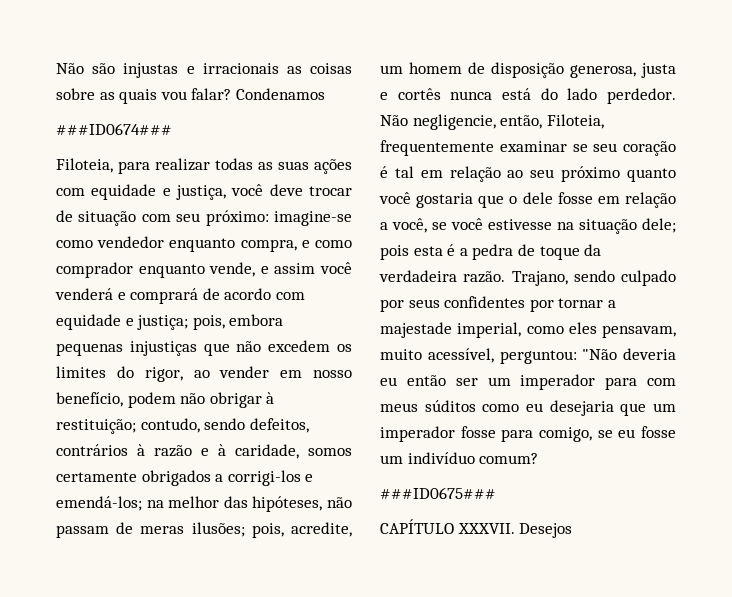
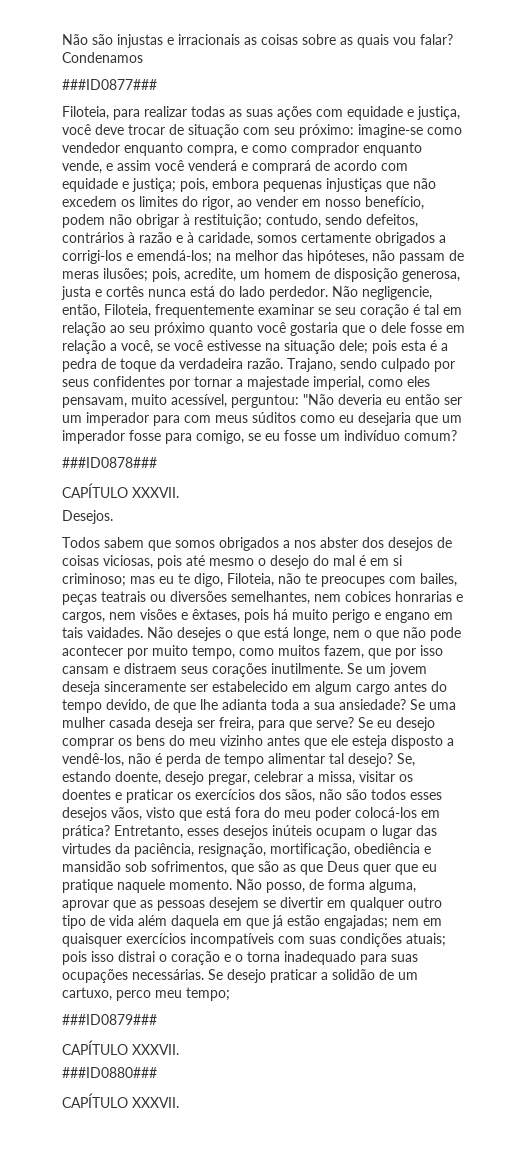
- ###ID0674###
+ ###ID0877###
- ###ID0675###
- CAPÍTULO XXXVII. Desejos
+ ###ID0878###
+ CAPÍTULO XXXVII.
+ Desejos.
+ Todos sabem que somos obrigados a nos abster dos desejos de coisas viciosas, pois até mesmo o desejo do mal é em si criminoso; mas eu te digo, Filoteia, não te preocupes com bailes, peças teatrais ou diversões semelhantes, nem cobices honrarias e cargos, nem visões e êxtases, pois há muito perigo e engano em tais vaidades. Não desejes o que está longe, nem o que não pode acontecer por muito tempo, como muitos fazem, que por isso cansam e distraem seus corações inutilmente. Se um jovem deseja sinceramente ser estabelecido em algum cargo antes do tempo devido, de que lhe adianta toda a sua ansiedade? Se uma mulher casada deseja ser freira, para que serve? Se eu desejo comprar os bens do meu vizinho antes que ele esteja disposto a vendê-los, não é perda de tempo alimentar tal desejo? Se, estando doente, desejo pregar, celebrar a missa, visitar os doentes e praticar os exercícios dos sãos, não são todos esses desejos vãos, visto que está fora do meu poder colocá-los em prática? Entretanto, esses desejos inúteis ocupam o lugar das virtudes da paciência, resignação, mortificação, obediência e mansidão sob sofrimentos, que são as que Deus quer que eu pratique naquele momento. Não posso, de forma alguma, aprovar que as pessoas desejem se divertir em qualquer outro tipo de vida além daquela em que já estão engajadas; nem em quaisquer exercícios incompatíveis com suas condições atuais; pois isso distrai o coração e o torna inadequado para suas ocupações necessárias. Se desejo praticar a solidão de um cartuxo, perco meu tempo;
+ ###ID0879###
+ CAPÍTULO XXXVII.
+ ###ID0880###
+ CAPÍTULO XXXVII.

